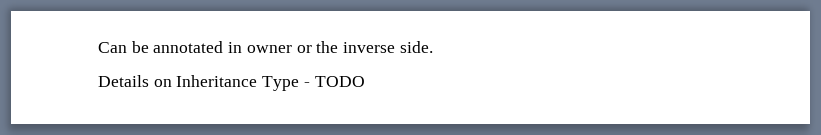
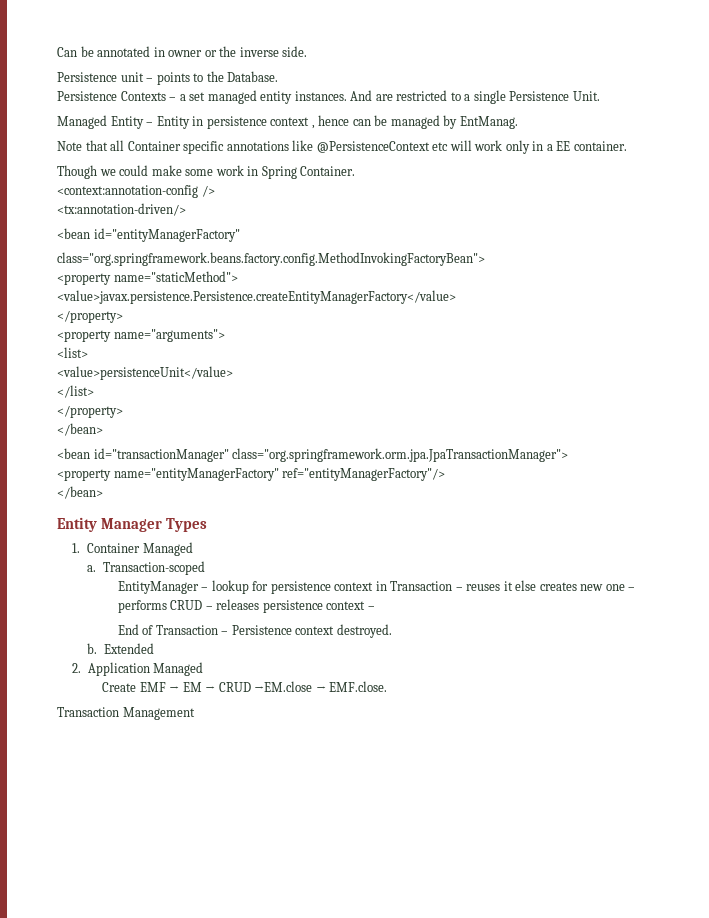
- Details on Inheritance Type - TODO
+ Persistence unit – points to the Database.
+ Persistence Contexts – a set managed entity instances. And are restricted to a single Persistence Unit.
+ Managed Entity – Entity in persistence context , hence can be managed by EntManag.
+ Note that all Container specific annotations like @PersistenceContext etc will work only in a EE container.
+ Though we could make some work in Spring Container.
+ <context:annotation-config />
+ <tx:annotation-driven/>
+ <bean id="entityManagerFactory"
+ class="org.springframework.beans.factory.config.MethodInvokingFactoryBean">
+ <property name="staticMethod">
+ <value>javax.persistence.Persistence.createEntityManagerFactory</value>
+ </property>
+ <property name="arguments">
+ <list>
+ <value>persistenceUnit</value>
+ </list>
+ </property>
+ </bean>
+ <bean id="transactionManager" class="org.springframework.orm.jpa.JpaTransactionManager">
+ <property name="entityManagerFactory" ref="entityManagerFactory"/>
+ </bean>
+ Entity Manager Types
+ 1. Container Managed
+ a. Transaction-scoped
+ EntityManager – lookup for persistence context in Transaction – reuses it else creates new one – performs CRUD – releases persistence context –
+ End of Transaction – Persistence context destroyed.
+ b. Extended
+ 2. Application Managed
+ Create EMF → EM → CRUD →EM.close → EMF.close.
+ Transaction Management

